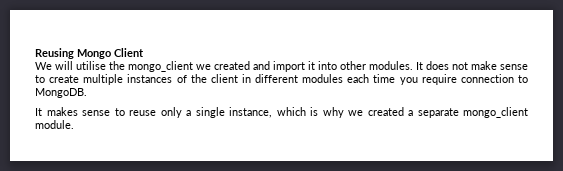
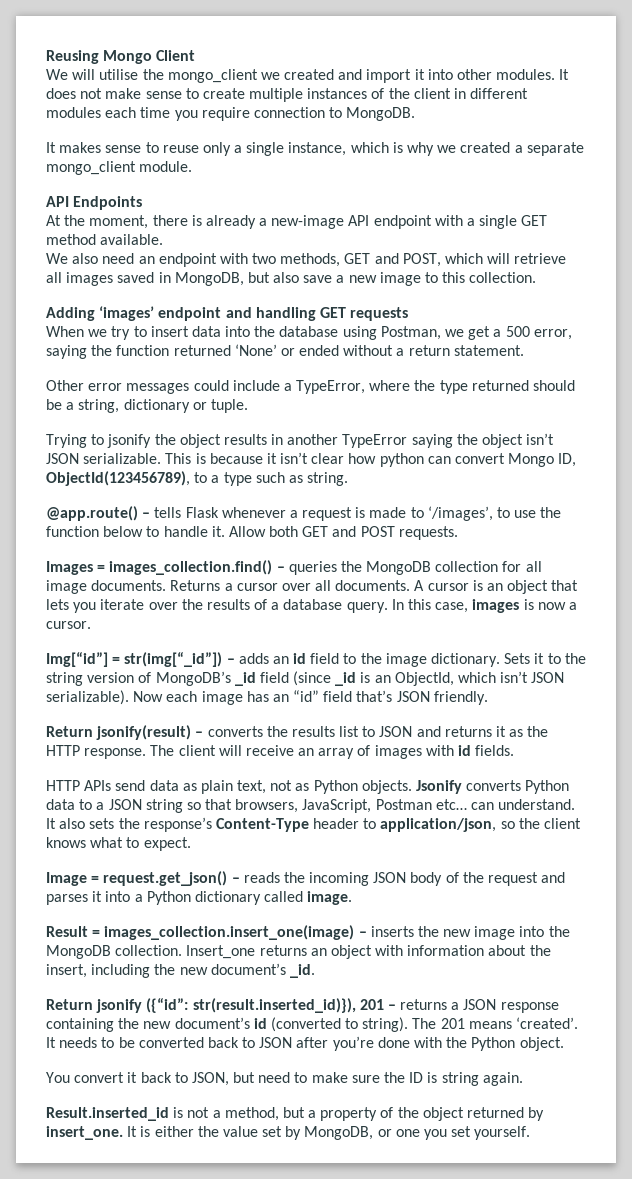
+ API Endpoints
+ At the moment, there is already a new-image API endpoint with a single GET method available.
+ We also need an endpoint with two methods, GET and POST, which will retrieve all images saved in MongoDB, but also save a new image to this collection.
+ Adding ‘images’ endpoint and handling GET requests
+ When we try to insert data into the database using Postman, we get a 500 error, saying the function returned ‘None’ or ended without a return statement.
+ Other error messages could include a TypeError, where the type returned should be a string, dictionary or tuple.
+ Trying to jsonify the object results in another TypeError saying the object isn’t JSON serializable. This is because it isn’t clear how python can convert Mongo ID, ObjectId(123456789), to a type such as string.
+ @app.route() – tells Flask whenever a request is made to ‘/images’, to use the function below to handle it. Allow both GET and POST requests.
+ Images = images_collection.find() – queries the MongoDB collection for all image documents. Returns a cursor over all documents. A cursor is an object that lets you iterate over the results of a database query. In this case, images is now a cursor.
+ Img[“id”] = str(img[“_id”]) – adds an id field to the image dictionary. Sets it to the string version of MongoDB’s _id field (since _id is an ObjectId, which isn’t JSON serializable). Now each image has an “id” field that’s JSON friendly.
+ Return jsonify(result) – converts the results list to JSON and returns it as the HTTP response. The client will receive an array of images with id fields.
+ HTTP APIs send data as plain text, not as Python objects. Jsonify converts Python data to a JSON string so that browsers, JavaScript, Postman etc… can understand. It also sets the response’s Content-Type header to application/json, so the client knows what to expect.
+ Image = request.get_json() – reads the incoming JSON body of the request and parses it into a Python dictionary called image.
+ Result = images_collection.insert_one(image) – inserts the new image into the MongoDB collection. Insert_one returns an object with information about the insert, including the new document’s _id.
+ Return jsonify ({“id”: str(result.inserted_id)}), 201 – returns a JSON response containing the new document’s id (converted to string). The 201 means ‘created’. It needs to be converted back to JSON after you’re done with the Python object.
+ You convert it back to JSON, but need to make sure the ID is string again.
+ Result.inserted_id is not a method, but a property of the object returned by insert_one. It is either the value set by MongoDB, or one you set yourself.

